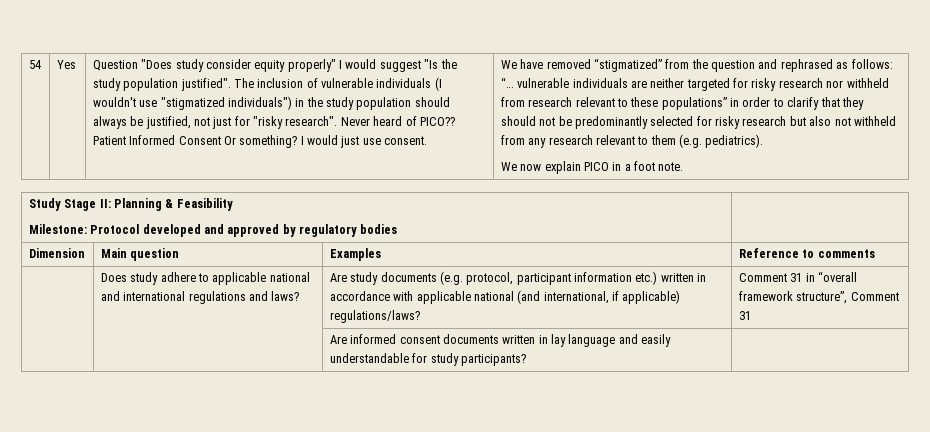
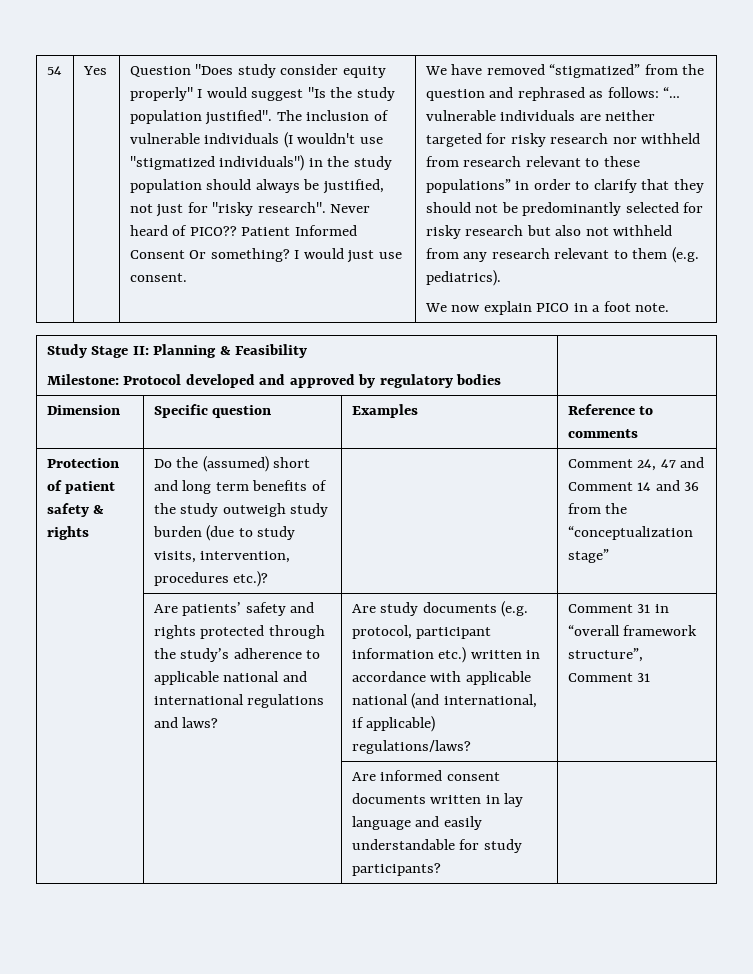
- Dimension | Main question | Examples | Reference to comments
+ Dimension | Specific question | Examples | Reference to comments
- | Does study adhere to applicable national and international regulations and laws? | Are study documents (e.g. protocol, participant information etc.) written in accordance with applicable national (and international, if applicable) regulations/laws? | Comment 31 in “overall framework structure”, Comment 31
+ Protection of patient safety & rights | Do the (assumed) short and long term benefits of the study outweigh study burden (due to study visits, intervention, procedures etc.)? | | Comment 24, 47 and Comment 14 and 36 from the “conceptualization stage”
+ | Are patients’ safety and rights protected through the study’s adherence to applicable national and international regulations and laws? | Are study documents (e.g. protocol, participant information etc.) written in accordance with applicable national (and international, if applicable) regulations/laws? | Comment 31 in “overall framework structure”, Comment 31

